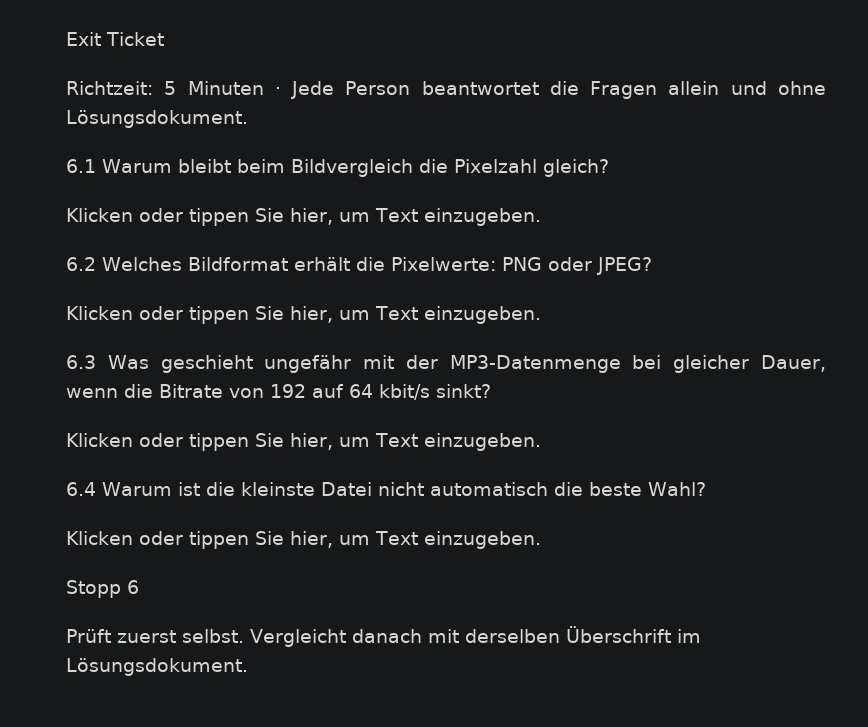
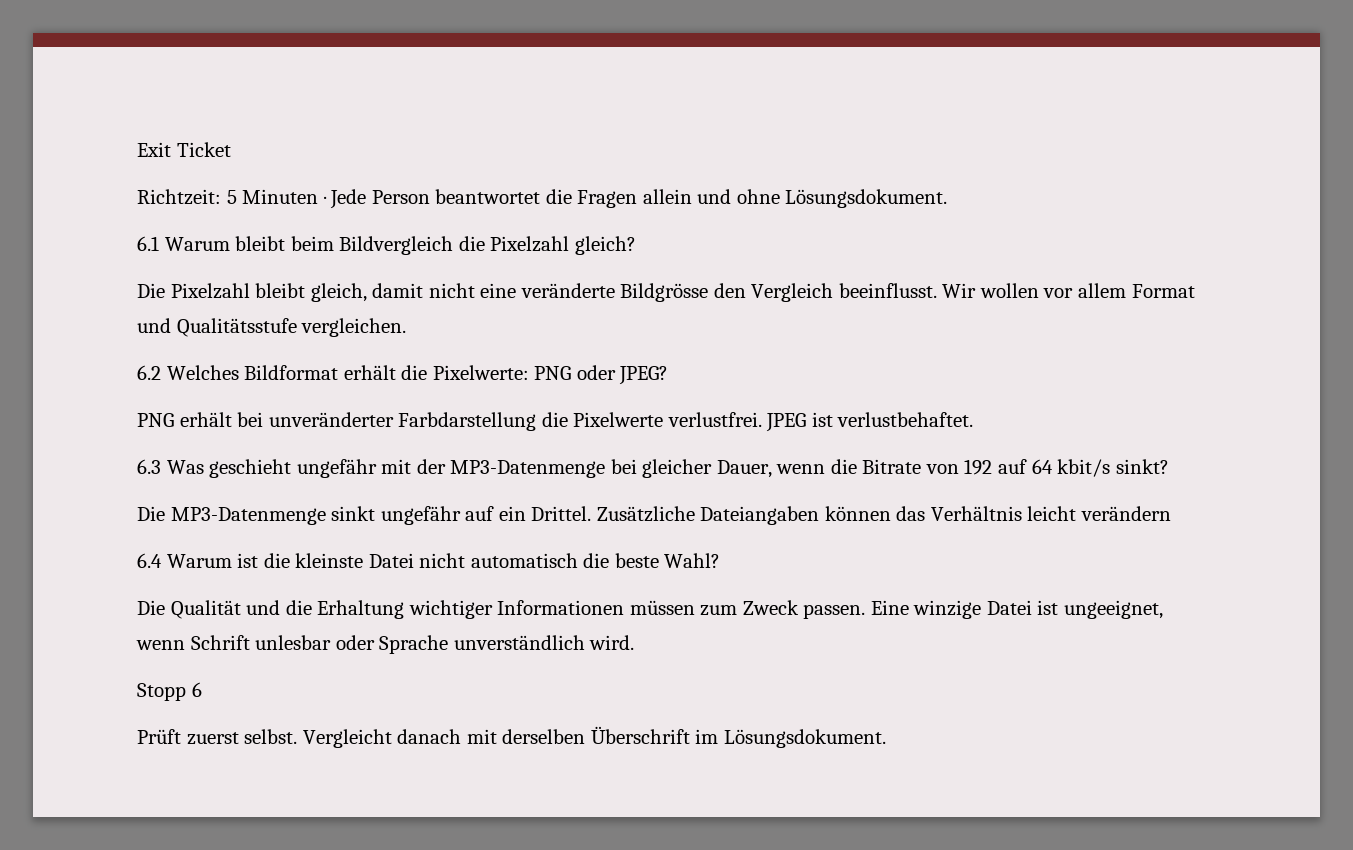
  6.1 Warum bleibt beim Bildvergleich die Pixelzahl gleich?
- Klicken oder tippen Sie hier, um Text einzugeben.
+ Die Pixelzahl bleibt gleich, damit nicht eine veränderte Bildgrösse den Vergleich beeinflusst. Wir wollen vor allem Format und Qualitätsstufe vergleichen.
  6.2 Welches Bildformat erhält die Pixelwerte: PNG oder JPEG?
- Klicken oder tippen Sie hier, um Text einzugeben.
+ PNG erhält bei unveränderter Farbdarstellung die Pixelwerte verlustfrei. JPEG ist verlustbehaftet.
  6.3 Was geschieht ungefähr mit der MP3-Datenmenge bei gleicher Dauer, wenn die Bitrate von 192 auf 64 kbit/s sinkt?
- Klicken oder tippen Sie hier, um Text einzugeben.
+ Die MP3-Datenmenge sinkt ungefähr auf ein Drittel. Zusätzliche Dateiangaben können das Verhältnis leicht verändern
  6.4 Warum ist die kleinste Datei nicht automatisch die beste Wahl?
- Klicken oder tippen Sie hier, um Text einzugeben.
+ Die Qualität und die Erhaltung wichtiger Informationen müssen zum Zweck passen. Eine winzige Datei ist ungeeignet, wenn Schrift unlesbar oder Sprache unverständlich wird.

